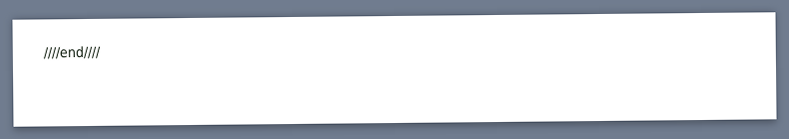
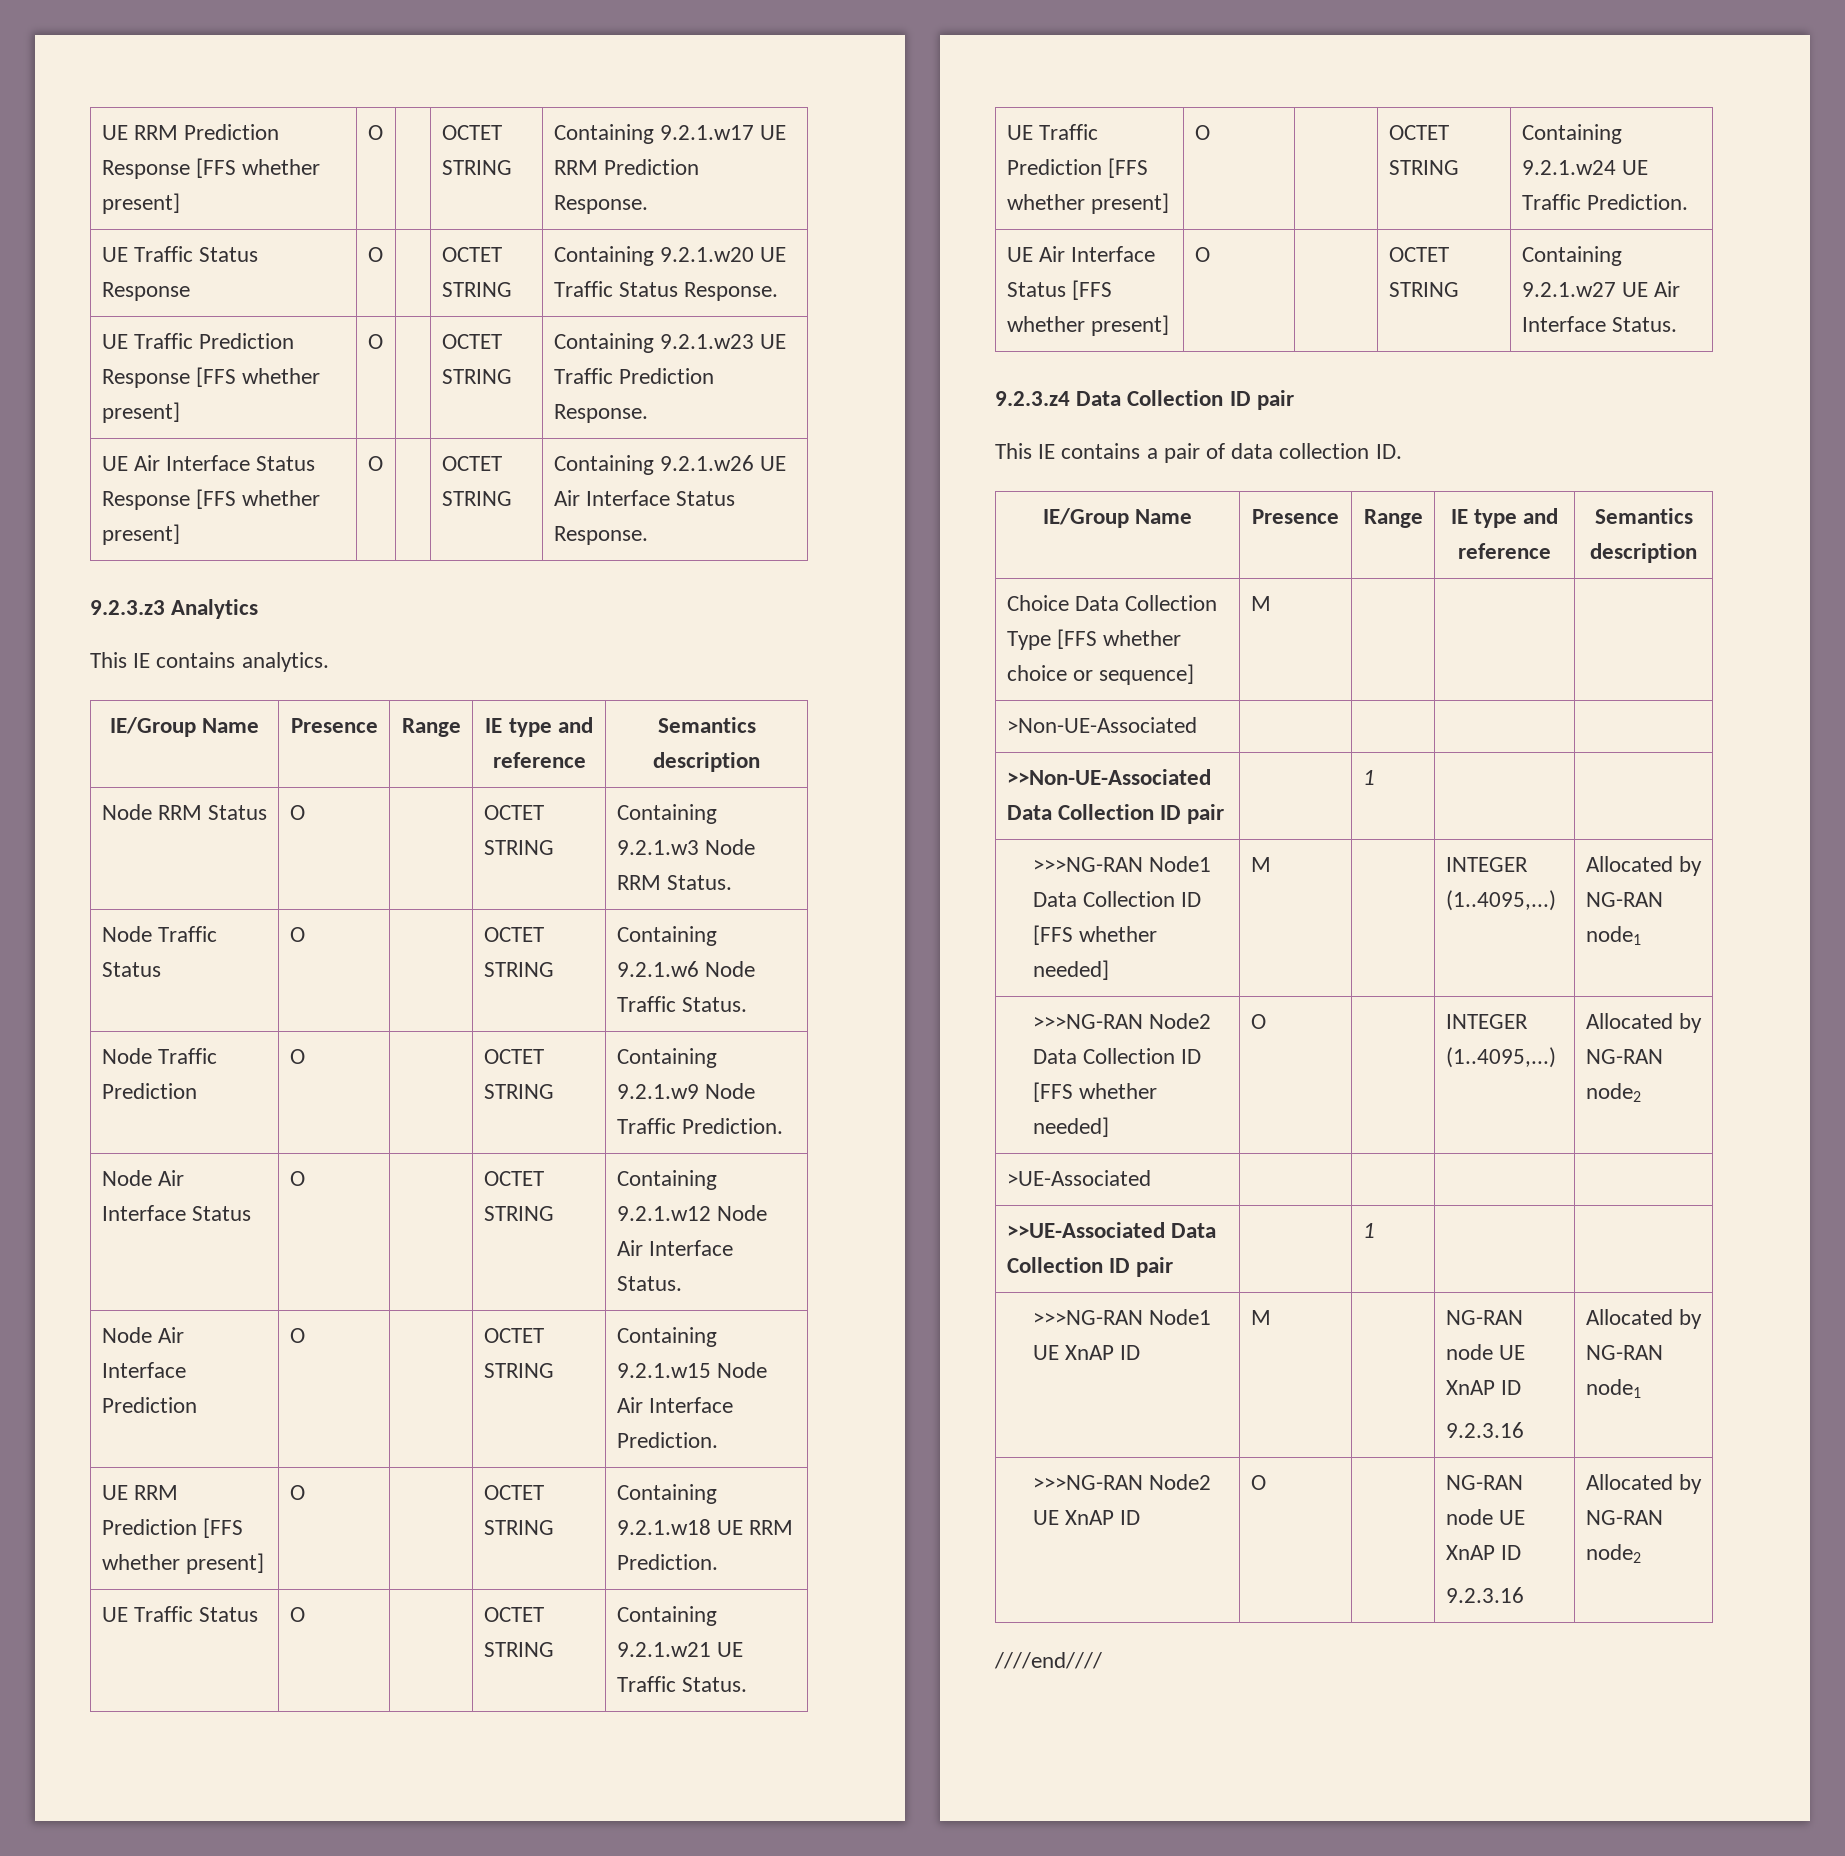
+ UE RRM Prediction Response [FFS whether present] | O | | OCTET STRING | Containing 9.2.1.w17 UE RRM Prediction Response.
+ UE Traffic Status Response | O | | OCTET STRING | Containing 9.2.1.w20 UE Traffic Status Response.
+ UE Traffic Prediction Response [FFS whether present] | O | | OCTET STRING | Containing 9.2.1.w23 UE Traffic Prediction Response.
+ UE Air Interface Status Response [FFS whether present] | O | | OCTET STRING | Containing 9.2.1.w26 UE Air Interface Status Response.
+ 9.2.3.z3 Analytics
+ This IE contains analytics.
+ IE/Group Name | Presence | Range | IE type and reference | Semantics description
+ Node RRM Status | O | | OCTET STRING | Containing 9.2.1.w3 Node RRM Status.
+ Node Traffic Status | O | | OCTET STRING | Containing 9.2.1.w6 Node Traffic Status.
+ Node Traffic Prediction | O | | OCTET STRING | Containing 9.2.1.w9 Node Traffic Prediction.
+ Node Air Interface Status | O | | OCTET STRING | Containing 9.2.1.w12 Node Air Interface Status.
+ Node Air Interface Prediction | O | | OCTET STRING | Containing 9.2.1.w15 Node Air Interface Prediction.
+ UE RRM Prediction [FFS whether present] | O | | OCTET STRING | Containing 9.2.1.w18 UE RRM Prediction.
+ UE Traffic Status | O | | OCTET STRING | Containing 9.2.1.w21 UE Traffic Status.
+ UE Traffic Prediction [FFS whether present] | O | | OCTET STRING | Containing 9.2.1.w24 UE Traffic Prediction.
+ UE Air Interface Status [FFS whether present] | O | | OCTET STRING | Containing 9.2.1.w27 UE Air Interface Status.
+ 9.2.3.z4 Data Collection ID pair
+ This IE contains a pair of data collection ID.
+ IE/Group Name | Presence | Range | IE type and reference | Semantics description
+ Choice Data Collection Type [FFS whether choice or sequence] | M | | |
+ >Non-UE-Associated | | | |
+ >>Non-UE-Associated Data Collection ID pair | | 1 | |
+ >>>NG-RAN Node1 Data Collection ID [FFS whether needed] | M | | INTEGER (1..4095,...) | Allocated by NG-RAN node1
+ >>>NG-RAN Node2 Data Collection ID [FFS whether needed] | O | | INTEGER (1..4095,...) | Allocated by NG-RAN node2
+ >UE-Associated | | | |
+ >>UE-Associated Data Collection ID pair | | 1 | |
+ >>>NG-RAN Node1 UE XnAP ID | M | | NG-RAN node UE XnAP ID
+ 9.2.3.16 | Allocated by NG-RAN node1
+ >>>NG-RAN Node2 UE XnAP ID | O | | NG-RAN node UE XnAP ID
+ 9.2.3.16 | Allocated by NG-RAN node2

